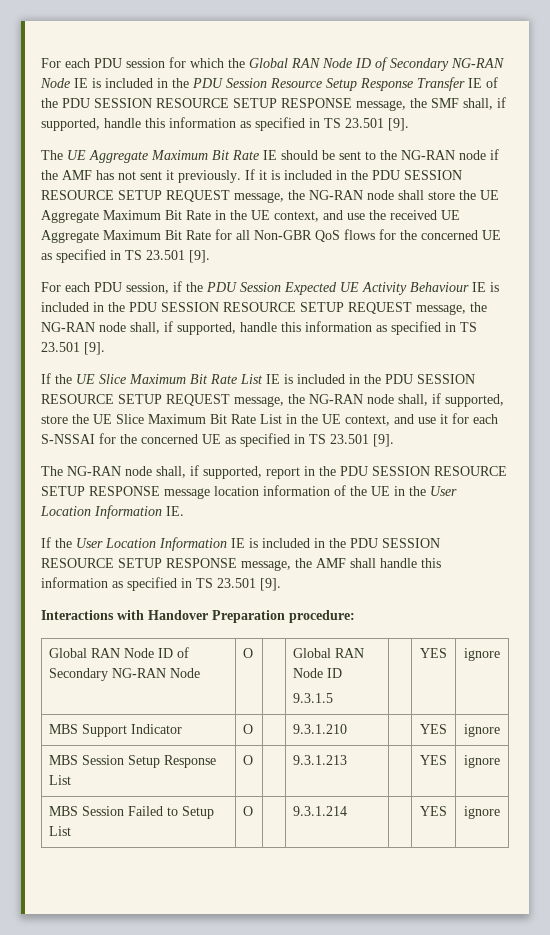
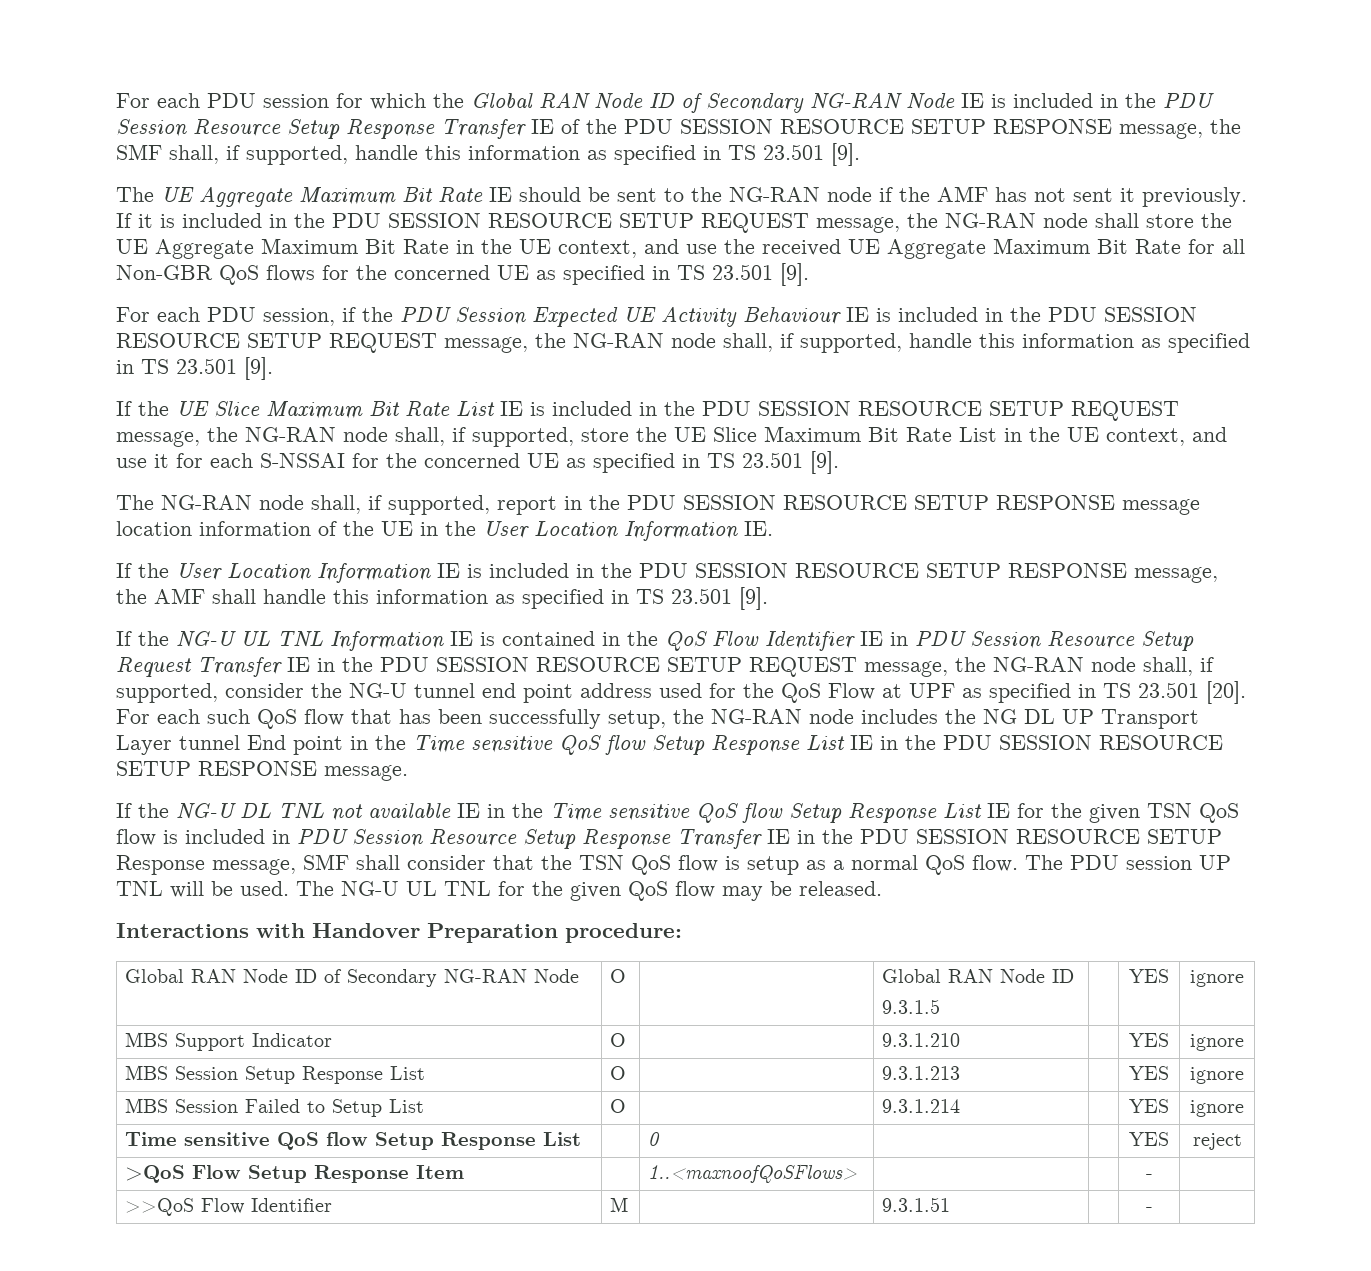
+ If the NG-U UL TNL Information IE is contained in the QoS Flow Identifier IE in PDU Session Resource Setup Request Transfer IE in the PDU SESSION RESOURCE SETUP REQUEST message, the NG-RAN node shall, if supported, consider the NG-U tunnel end point address used for the QoS Flow at UPF as specified in TS 23.501 [20]. For each such QoS flow that has been successfully setup, the NG-RAN node includes the NG DL UP Transport Layer tunnel End point in the Time sensitive QoS flow Setup Response List IE in the PDU SESSION RESOURCE SETUP RESPONSE message.
+ If the NG-U DL TNL not available IE in the Time sensitive QoS flow Setup Response List IE for the given TSN QoS flow is included in PDU Session Resource Setup Response Transfer IE in the PDU SESSION RESOURCE SETUP Response message, SMF shall consider that the TSN QoS flow is setup as a normal QoS flow. The PDU session UP TNL will be used. The NG-U UL TNL for the given QoS flow may be released.
+ Time sensitive QoS flow Setup Response List | | 0 | | | YES | reject
+ >QoS Flow Setup Response Item | | 1..<maxnoofQoSFlows> | | | - |
+ >>QoS Flow Identifier | M | | 9.3.1.51 | | - |

